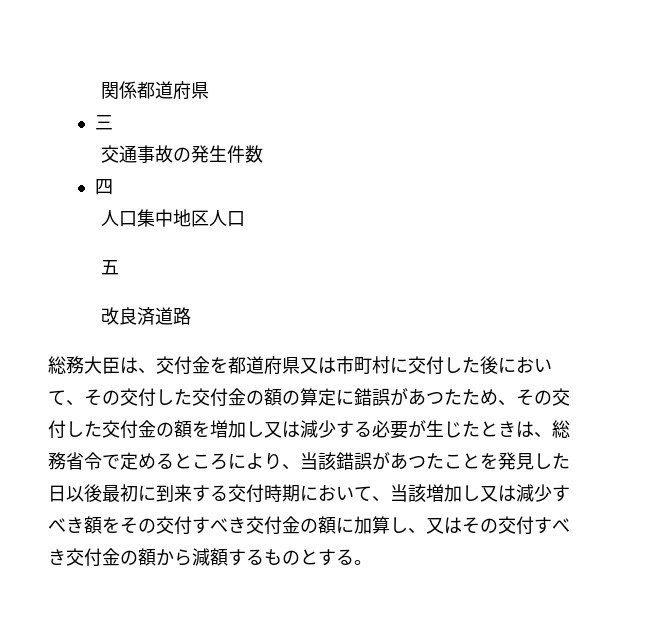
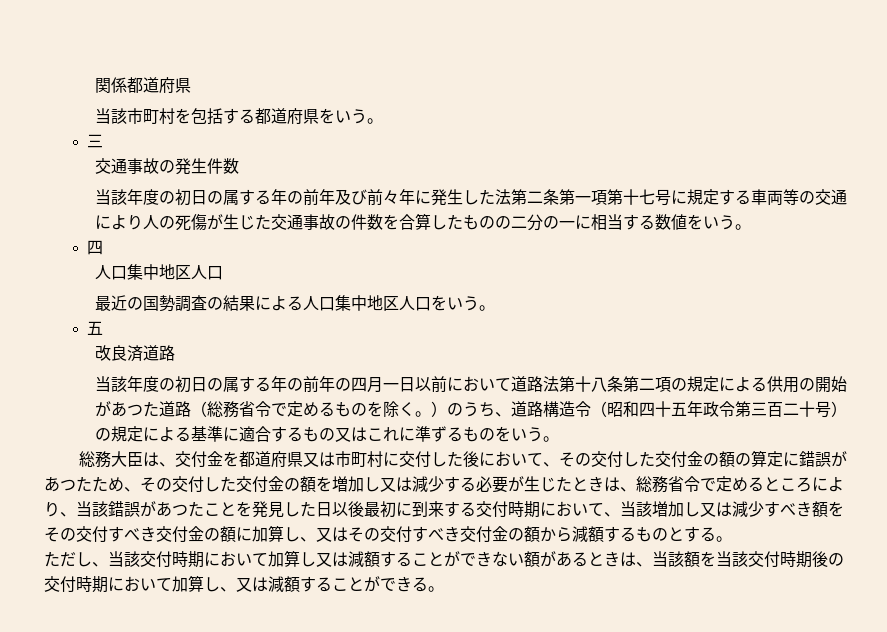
+ 当該市町村を包括する都道府県をいう。
+ 当該年度の初日の属する年の前年及び前々年に発生した法第二条第一項第十七号に規定する車両等の交通により人の死傷が生じた交通事故の件数を合算したものの二分の一に相当する数値をいう。
+ 最近の国勢調査の結果による人口集中地区人口をいう。
  五
  改良済道路
+ 当該年度の初日の属する年の前年の四月一日以前において道路法第十八条第二項の規定による供用の開始があつた道路（総務省令で定めるものを除く。）のうち、道路構造令（昭和四十五年政令第三百二十号）の規定による基準に適合するもの又はこれに準ずるものをいう。
+ ただし、当該交付時期において加算し又は減額することができない額があるときは、当該額を当該交付時期後の交付時期において加算し、又は減額することができる。

